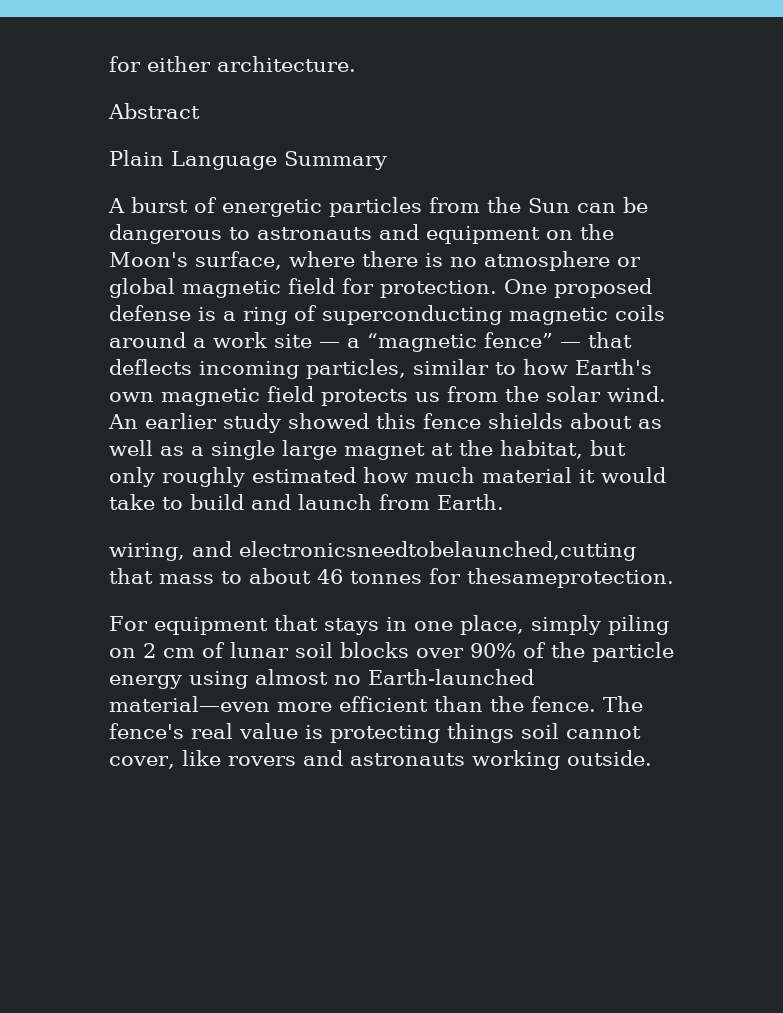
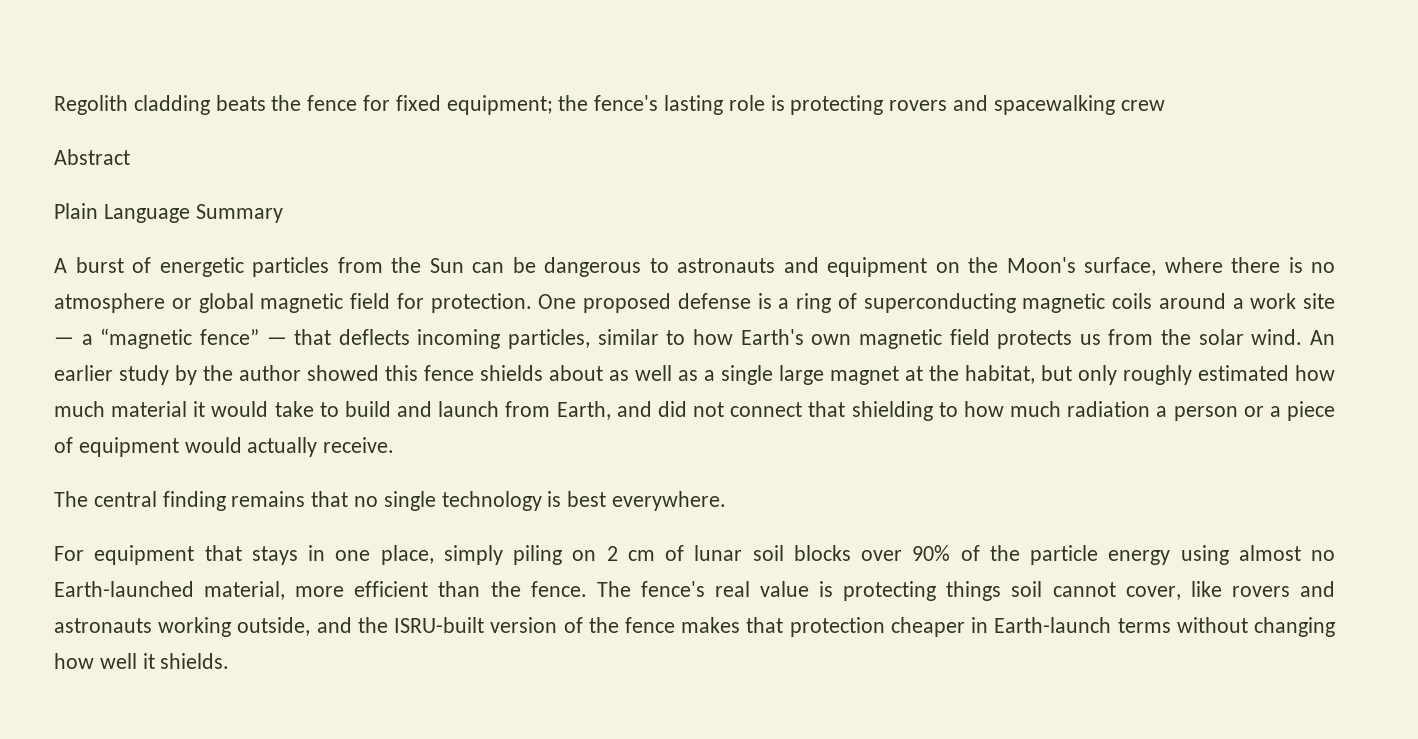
- for either architecture.
+ Regolith cladding beats the fence for fixed equipment; the fence's lasting role is protecting rovers and spacewalking crew
- An earlier study showed this fence shields about as well as a single large magnet at the habitat, but only roughly estimated how much material it would take to build and launch from Earth.
- wiring, and electronicsneedtobelaunched,cutting that mass to about 46 tonnes for thesameprotection.
+ An earlier study by the author showed this fence shields about as well as a single large magnet at the habitat, but only roughly estimated how much material it would take to build and launch from Earth, and did not connect that shielding to how much radiation a person or a piece of equipment would actually receive.
+ The central finding remains that no single technology is best everywhere.
- For equipment that stays in one place, simply piling on 2 cm of lunar soil blocks over 90% of the particle energy using almost no Earth-launched material—even more efficient than the fence.
+ For equipment that stays in one place, simply piling on 2 cm of lunar soil blocks over 90% of the particle energy using almost no Earth-launched material, more efficient than the fence.
- The fence's real value is protecting things soil cannot cover, like rovers and astronauts working outside.
+ The fence's real value is protecting things soil cannot cover, like rovers and astronauts working outside, and the ISRU-built version of the fence makes that protection cheaper in Earth-launch terms without changing how well it shields.

